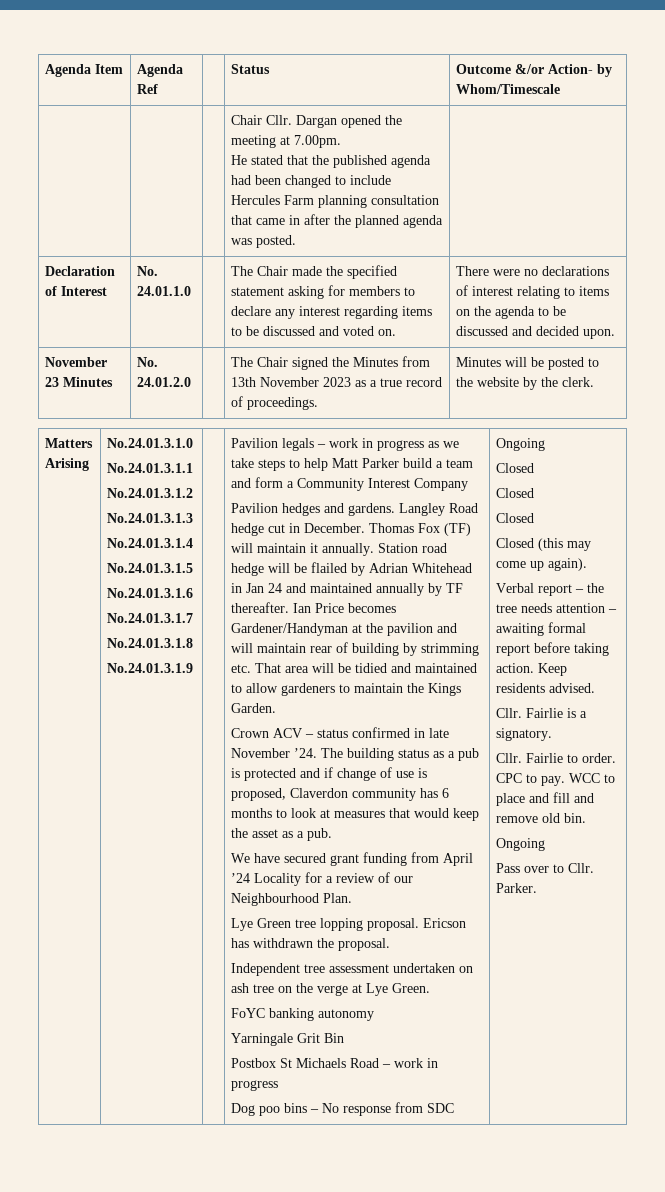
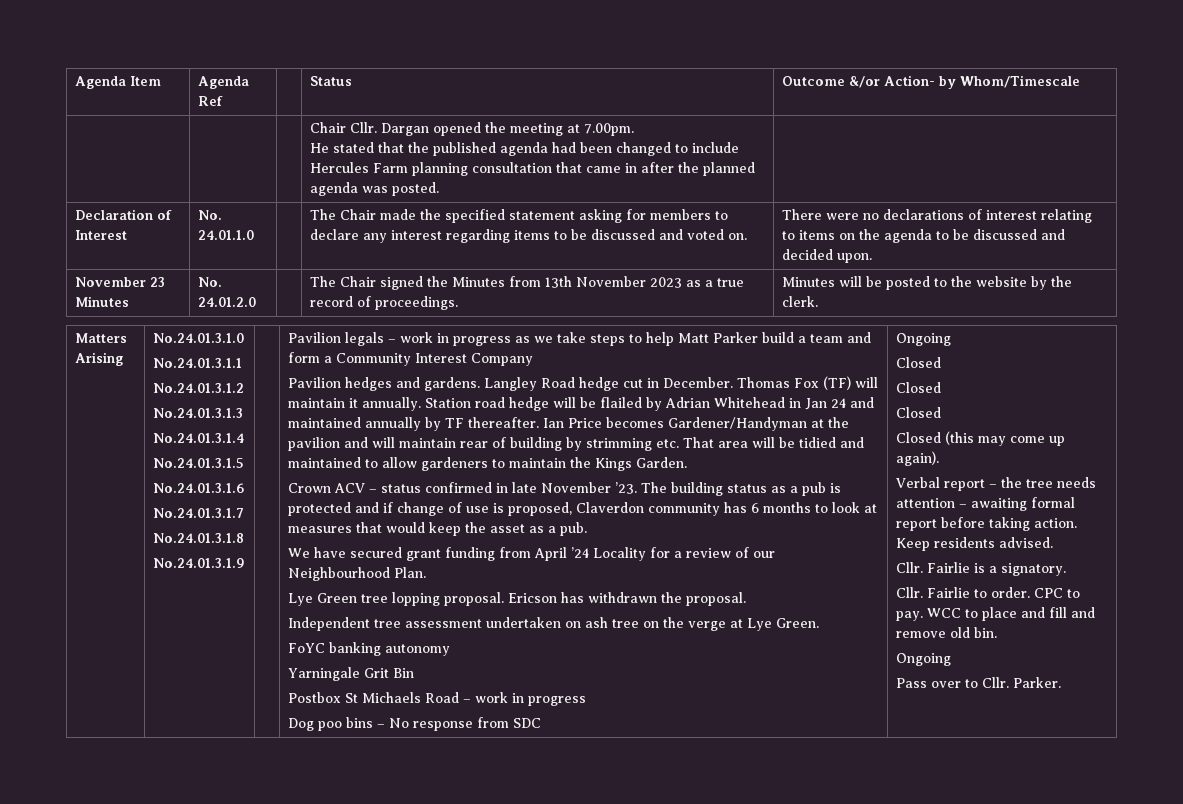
- Crown ACV – status confirmed in late November ’24.
+ Crown ACV – status confirmed in late November ’23.

